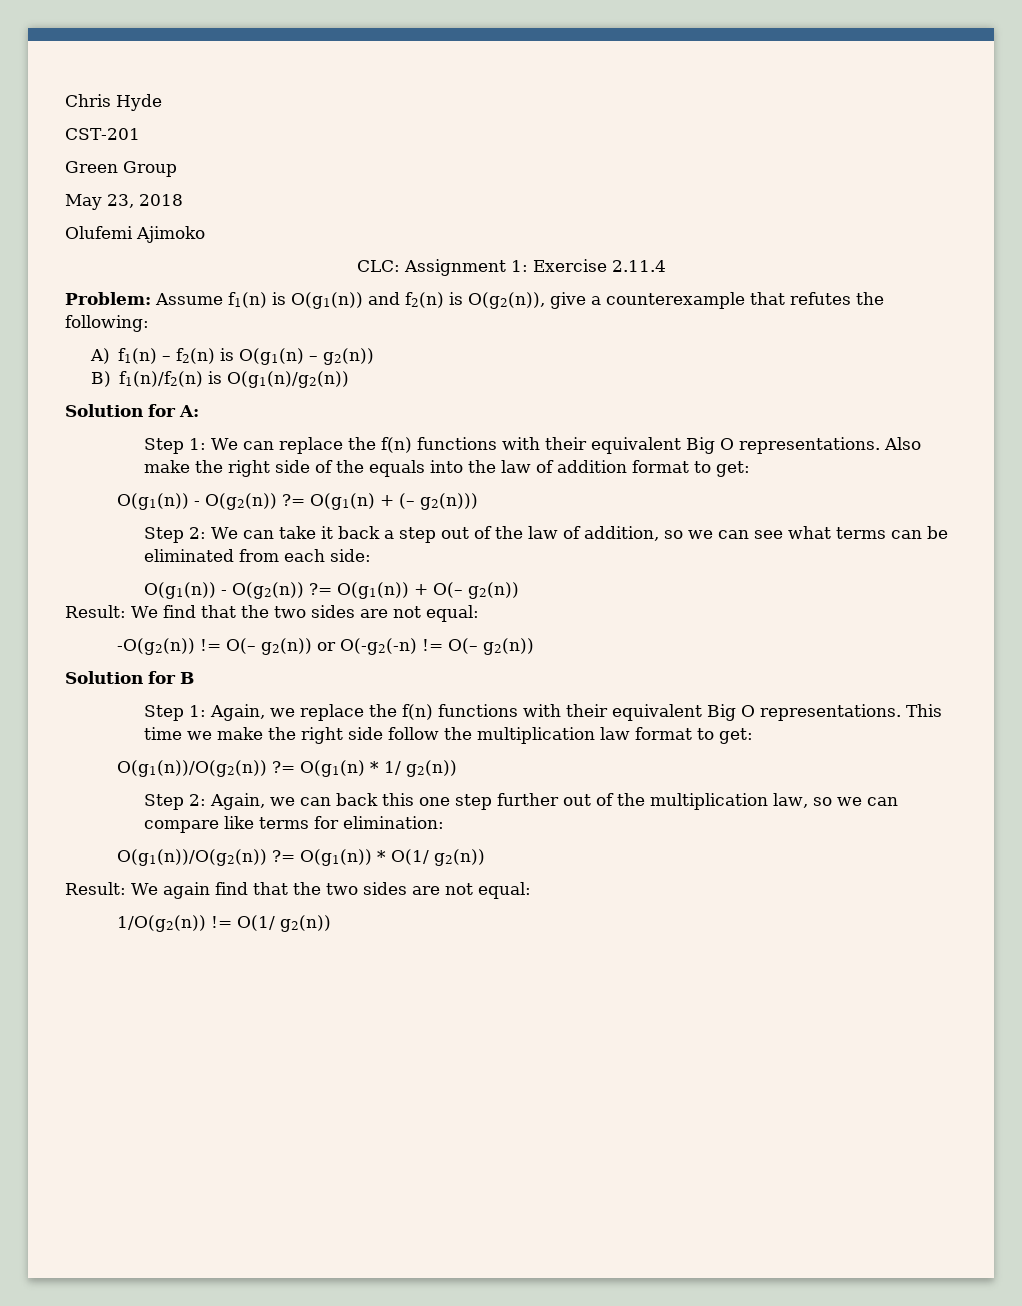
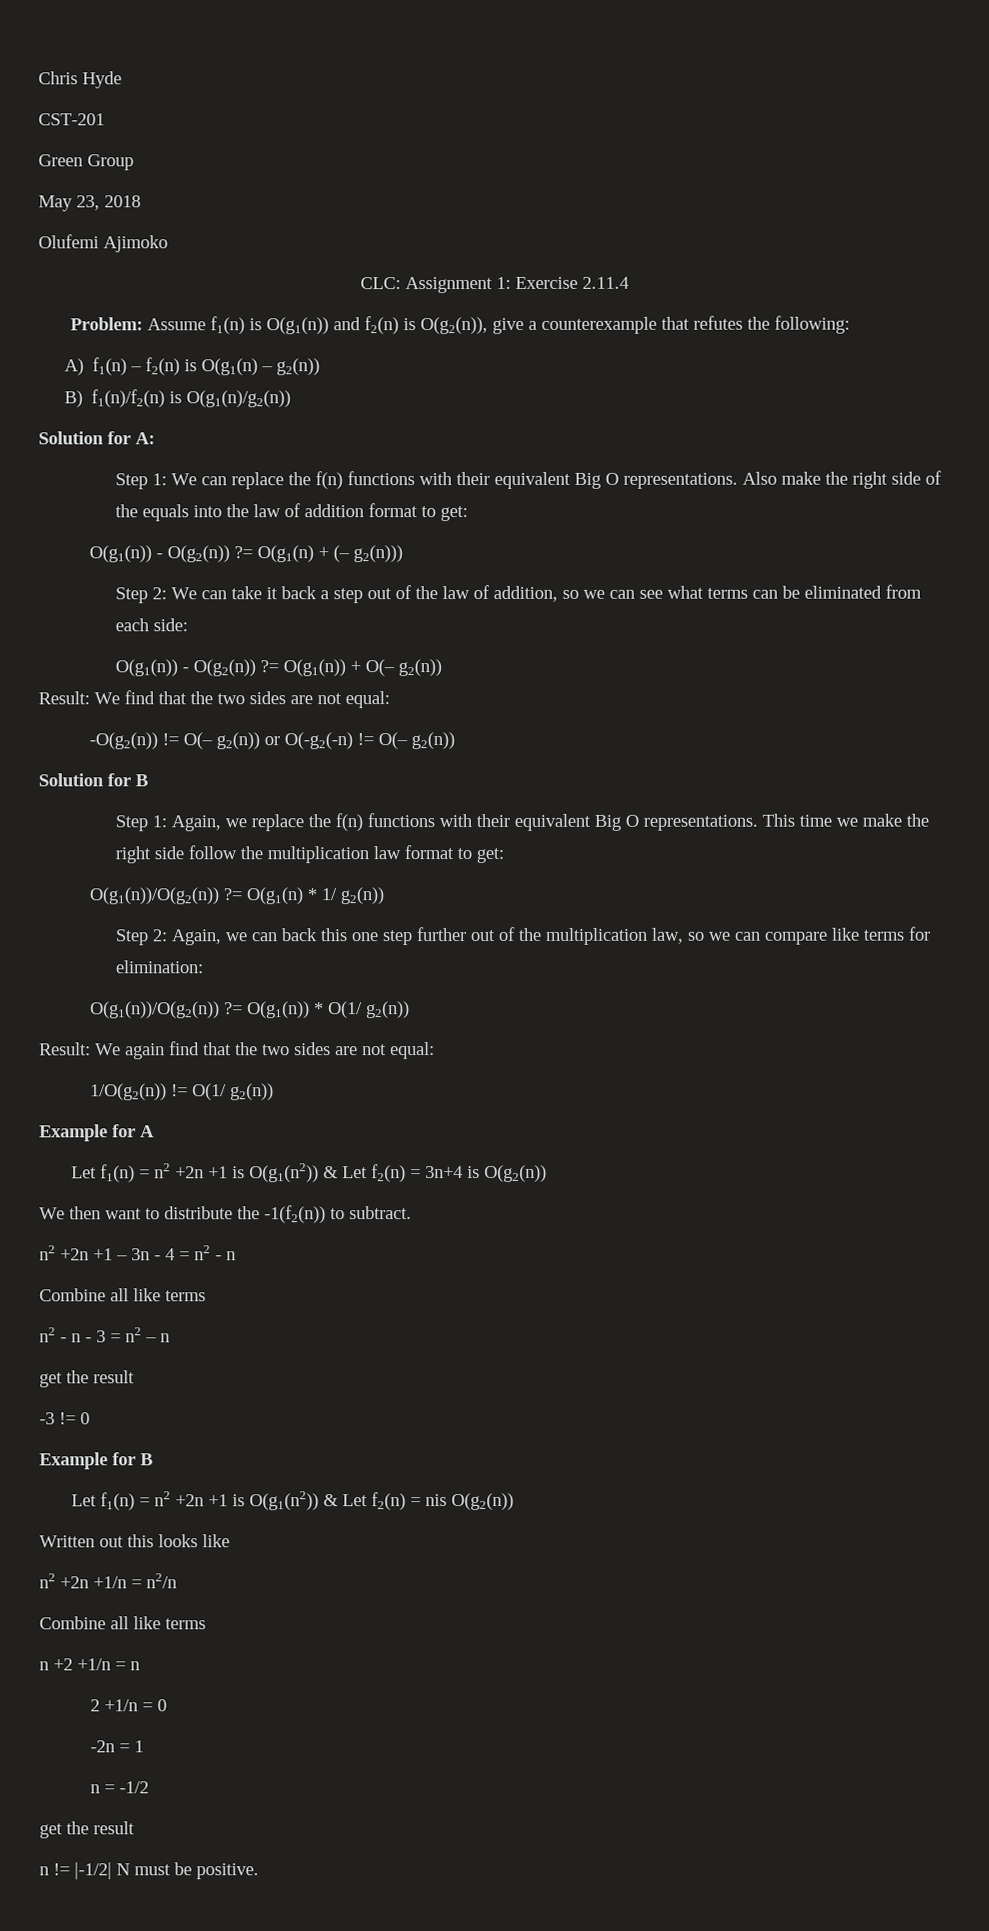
+ Example for A
+ Let f1(n) = n2 +2n +1 is O(g1(n2)) & Let f2(n) = 3n+4 is O(g2(n))
+ We then want to distribute the -1(f2(n)) to subtract.
+ n2 +2n +1 – 3n - 4 = n2 - n
+ Combine all like terms
+ n2 - n - 3 = n2 – n
+ get the result
+ -3 != 0
+ Example for B
+ Let f1(n) = n2 +2n +1 is O(g1(n2)) & Let f2(n) = nis O(g2(n))
+ Written out this looks like
+ n2 +2n +1/n = n2/n
+ Combine all like terms
+ n +2 +1/n = n
+ 2 +1/n = 0
+ -2n = 1
+ n = -1/2
+ get the result
+ n != |-1/2| N must be positive.

